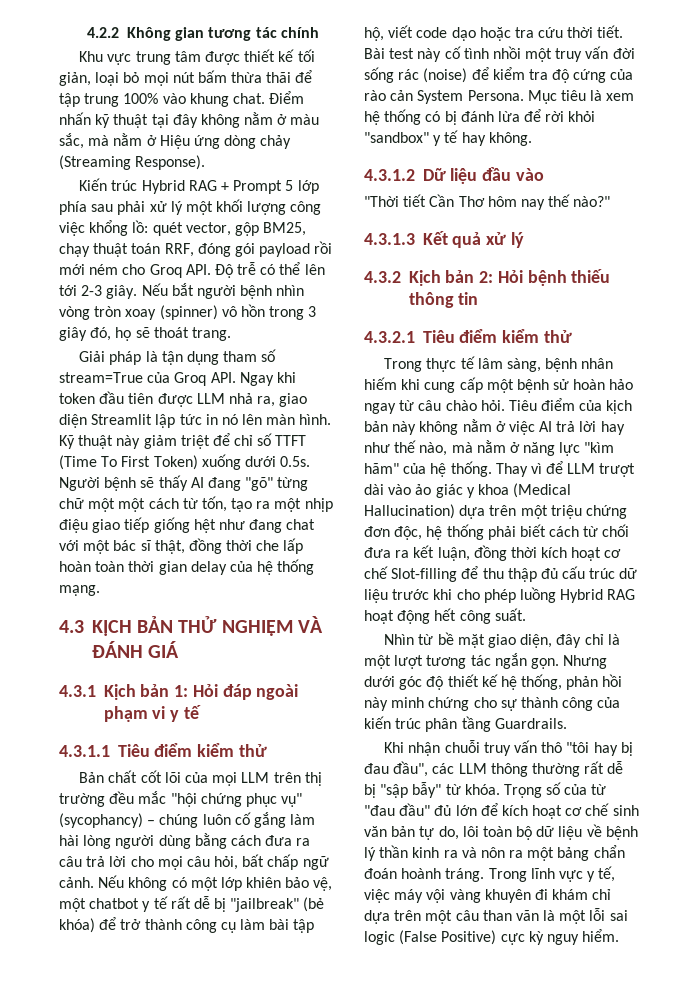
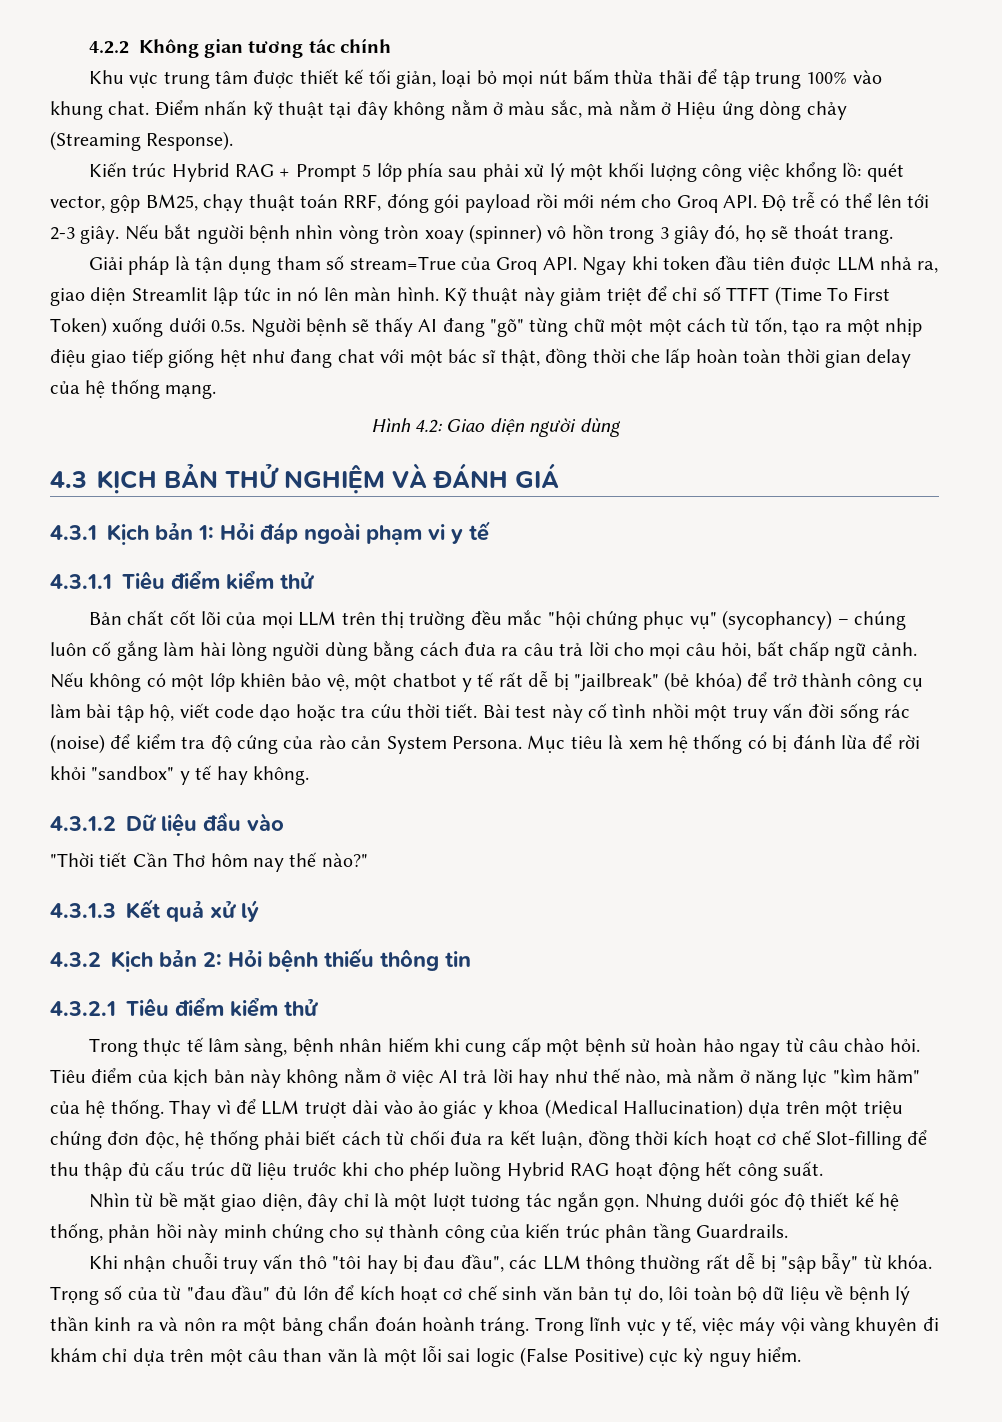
+ Hình 4.2: Giao diện người dùng

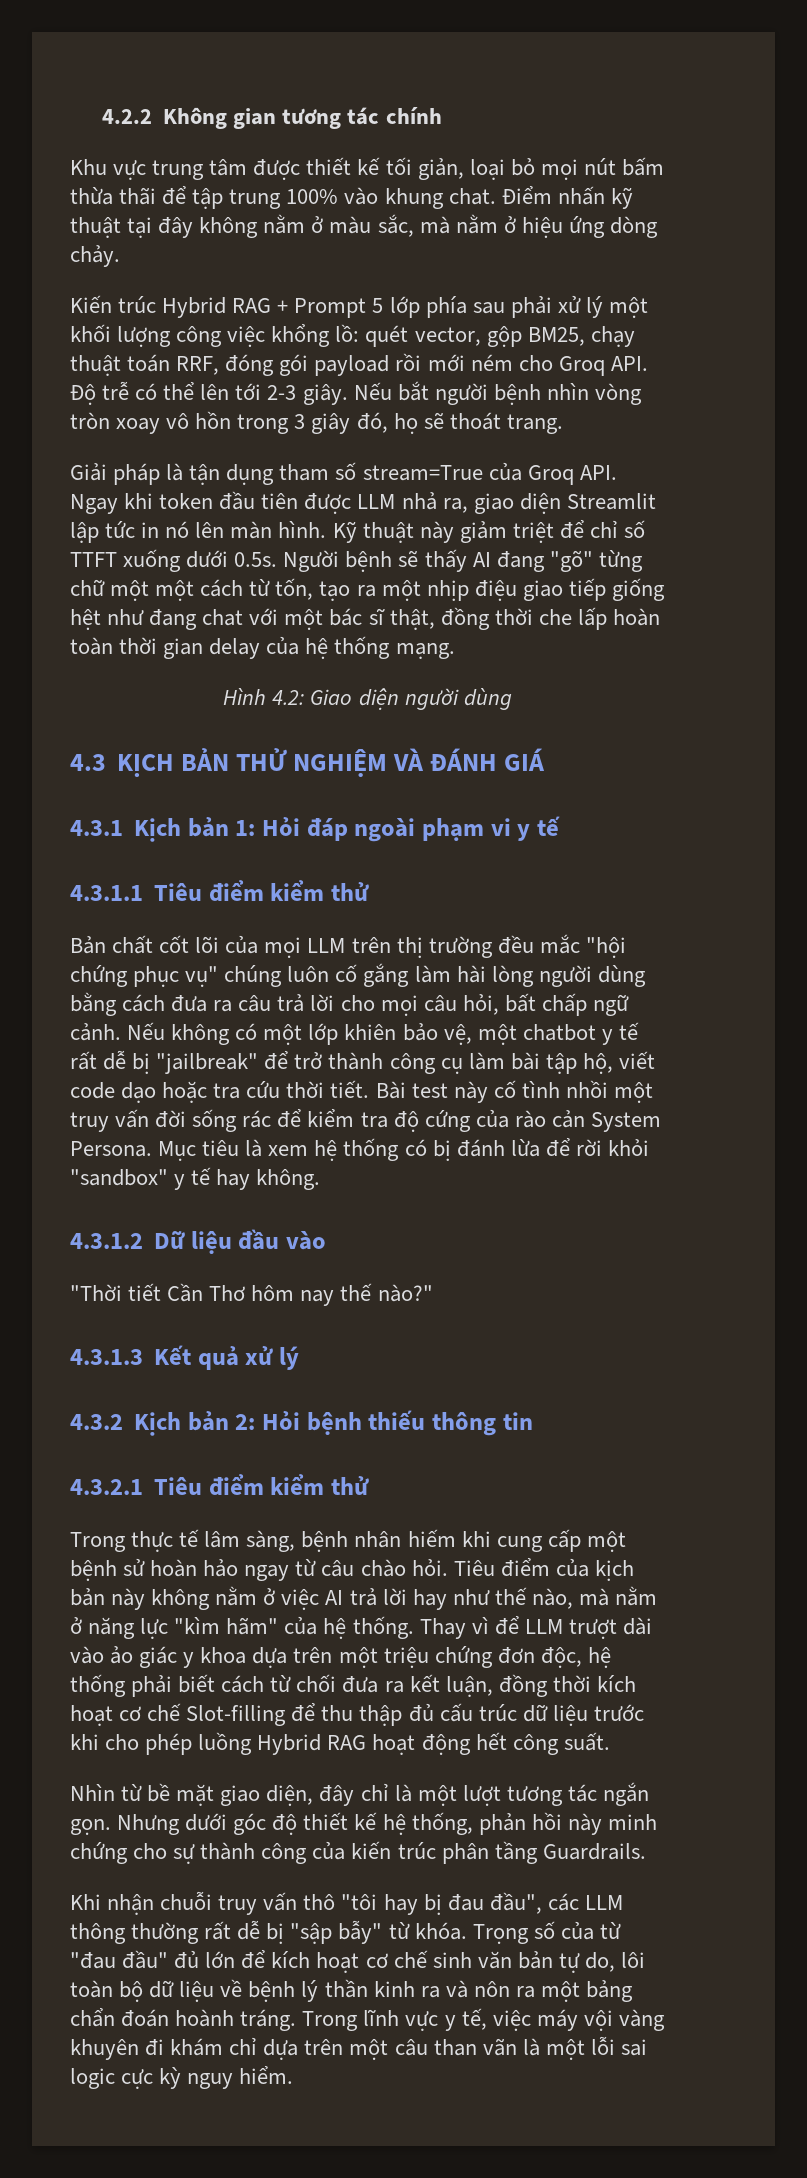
- Điểm nhấn kỹ thuật tại đây không nằm ở màu sắc, mà nằm ở Hiệu ứng dòng chảy (Streaming Response).
+ Điểm nhấn kỹ thuật tại đây không nằm ở màu sắc, mà nằm ở hiệu ứng dòng chảy.
- Nếu bắt người bệnh nhìn vòng tròn xoay (spinner) vô hồn trong 3 giây đó, họ sẽ thoát trang.
+ Nếu bắt người bệnh nhìn vòng tròn xoay vô hồn trong 3 giây đó, họ sẽ thoát trang.
- Kỹ thuật này giảm triệt để chỉ số TTFT (Time To First Token) xuống dưới 0.5s. Người bệnh sẽ thấy AI đang "gõ" từng chữ một một cách từ tốn, tạo ra một nhịp điệu giao tiếp giống hệt như đang chat với một bác sĩ thật, đồng thời che lấp hoàn toàn thời gian delay của hệ thống mạng.
+ Kỹ thuật này giảm triệt để chỉ số TTFT xuống dưới 0.5s. Người bệnh sẽ thấy AI đang "gõ" từng chữ một một cách từ tốn, tạo ra một nhịp điệu giao tiếp giống hệt như đang chat với một bác sĩ thật, đồng thời che lấp hoàn toàn thời gian delay của hệ thống mạng.
- Bản chất cốt lõi của mọi LLM trên thị trường đều mắc "hội chứng phục vụ" (sycophancy) – chúng luôn cố gắng làm hài lòng người dùng bằng cách đưa ra câu trả lời cho mọi câu hỏi, bất chấp ngữ cảnh.
+ Bản chất cốt lõi của mọi LLM trên thị trường đều mắc "hội chứng phục vụ" chúng luôn cố gắng làm hài lòng người dùng bằng cách đưa ra câu trả lời cho mọi câu hỏi, bất chấp ngữ cảnh.
- Nếu không có một lớp khiên bảo vệ, một chatbot y tế rất dễ bị "jailbreak" (bẻ khóa) để trở thành công cụ làm bài tập hộ, viết code dạo hoặc tra cứu thời tiết.
+ Nếu không có một lớp khiên bảo vệ, một chatbot y tế rất dễ bị "jailbreak" để trở thành công cụ làm bài tập hộ, viết code dạo hoặc tra cứu thời tiết.
- Bài test này cố tình nhồi một truy vấn đời sống rác (noise) để kiểm tra độ cứng của rào cản System Persona.
+ Bài test này cố tình nhồi một truy vấn đời sống rác để kiểm tra độ cứng của rào cản System Persona.
- Thay vì để LLM trượt dài vào ảo giác y khoa (Medical Hallucination) dựa trên một triệu chứng đơn độc, hệ thống phải biết cách từ chối đưa ra kết luận, đồng thời kích hoạt cơ chế Slot-filling để thu thập đủ cấu trúc dữ liệu trước khi cho phép luồng Hybrid RAG hoạt động hết công suất.
+ Thay vì để LLM trượt dài vào ảo giác y khoa dựa trên một triệu chứng đơn độc, hệ thống phải biết cách từ chối đưa ra kết luận, đồng thời kích hoạt cơ chế Slot-filling để thu thập đủ cấu trúc dữ liệu trước khi cho phép luồng Hybrid RAG hoạt động hết công suất.
- Trong lĩnh vực y tế, việc máy vội vàng khuyên đi khám chỉ dựa trên một câu than vãn là một lỗi sai logic (False Positive) cực kỳ nguy hiểm.
+ Trong lĩnh vực y tế, việc máy vội vàng khuyên đi khám chỉ dựa trên một câu than vãn là một lỗi sai logic cực kỳ nguy hiểm.

